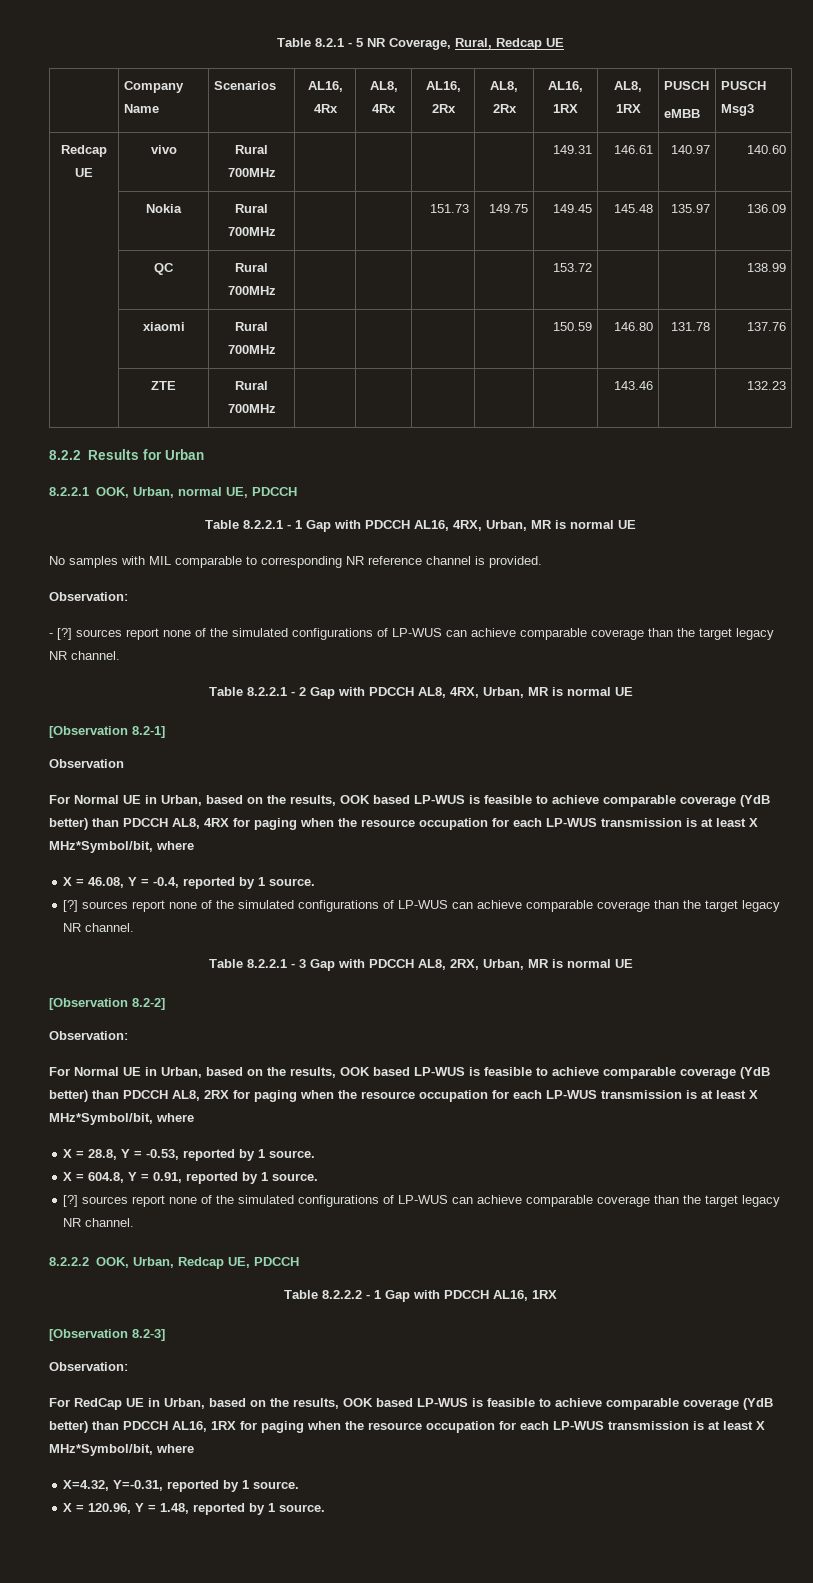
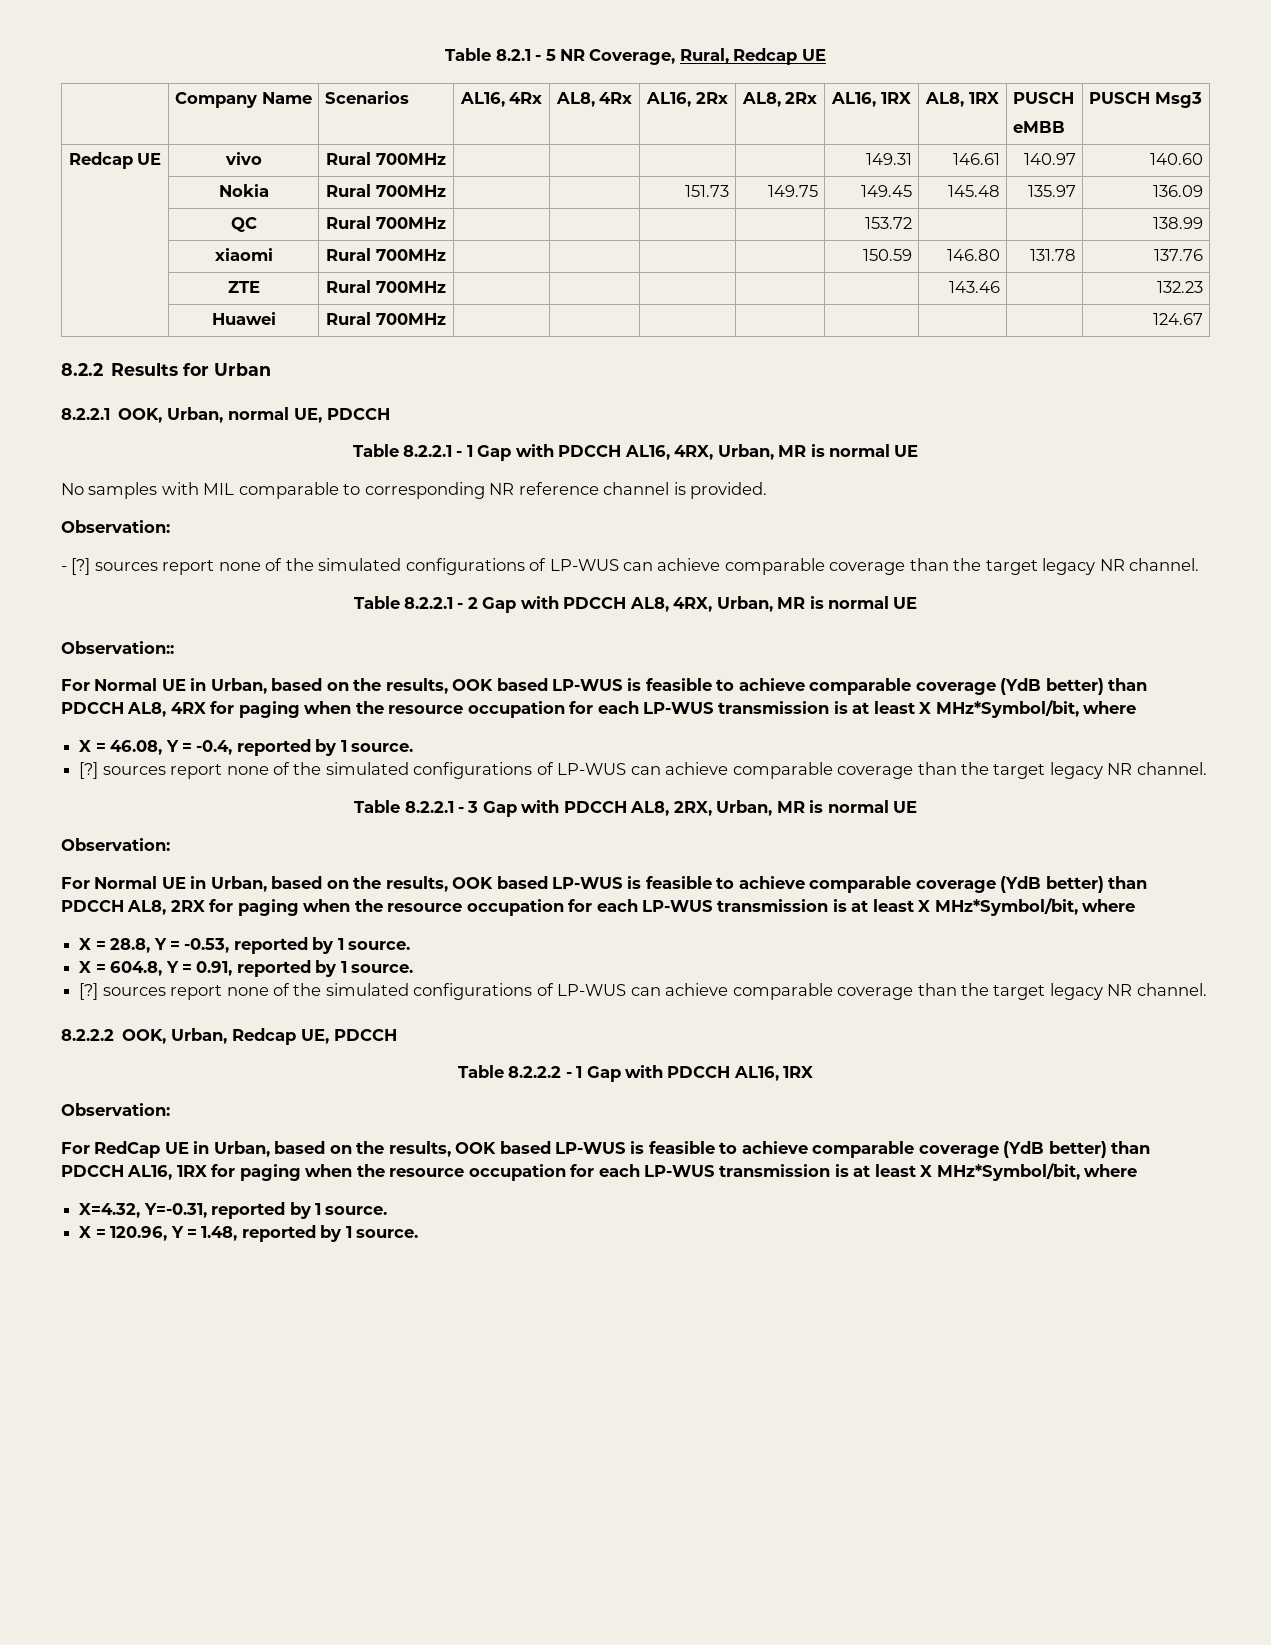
+ | Huawei | Rural 700MHz | | | | | | | | 124.67
- [Observation 8.2-1]
- Observation
+ Observation::
- [Observation 8.2-2]
- [Observation 8.2-3]

